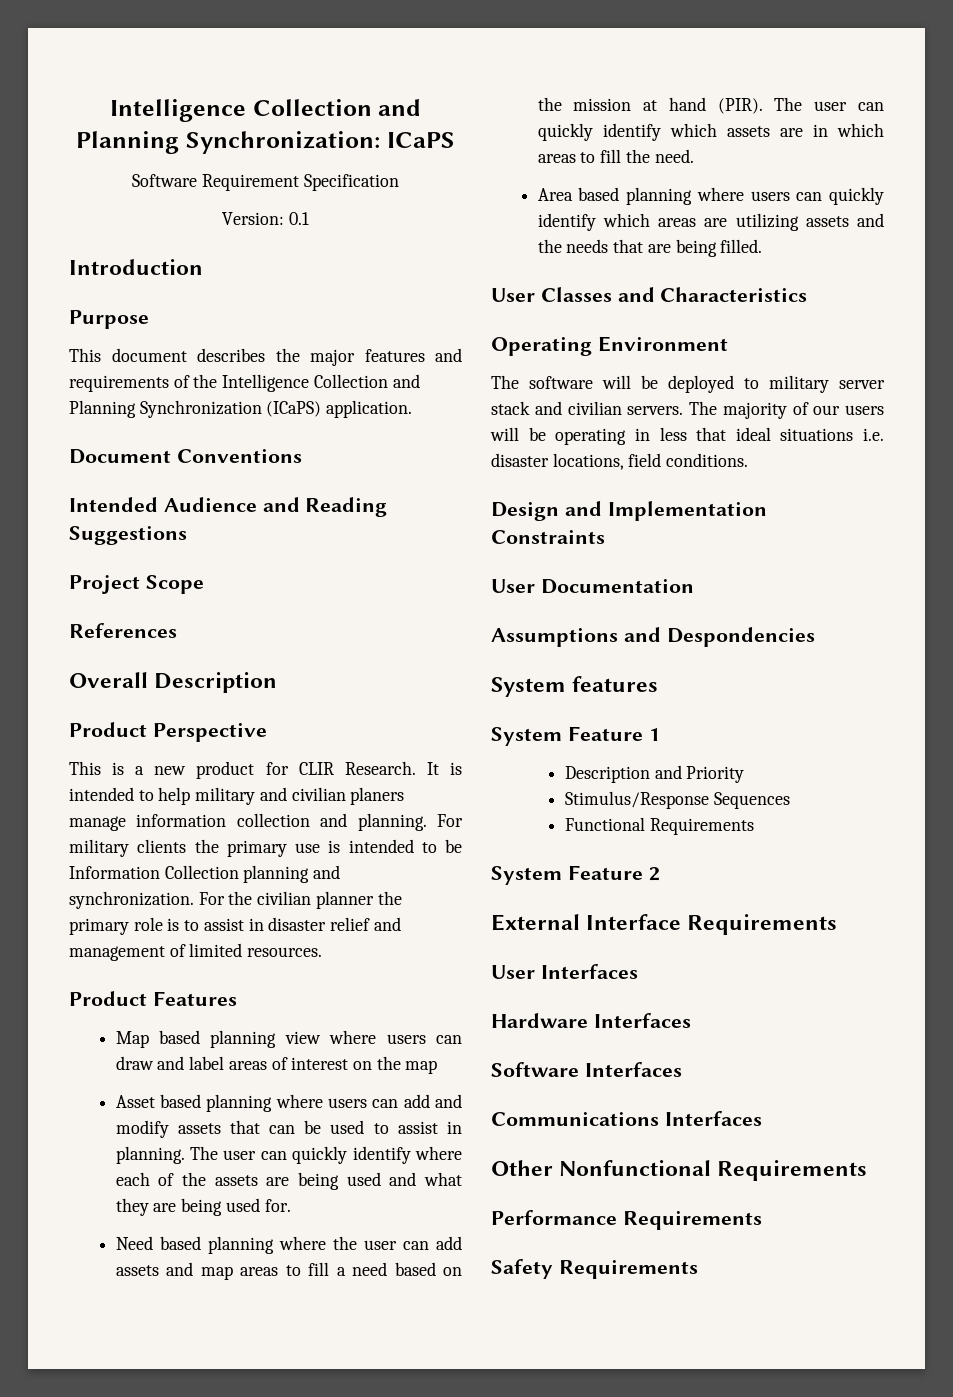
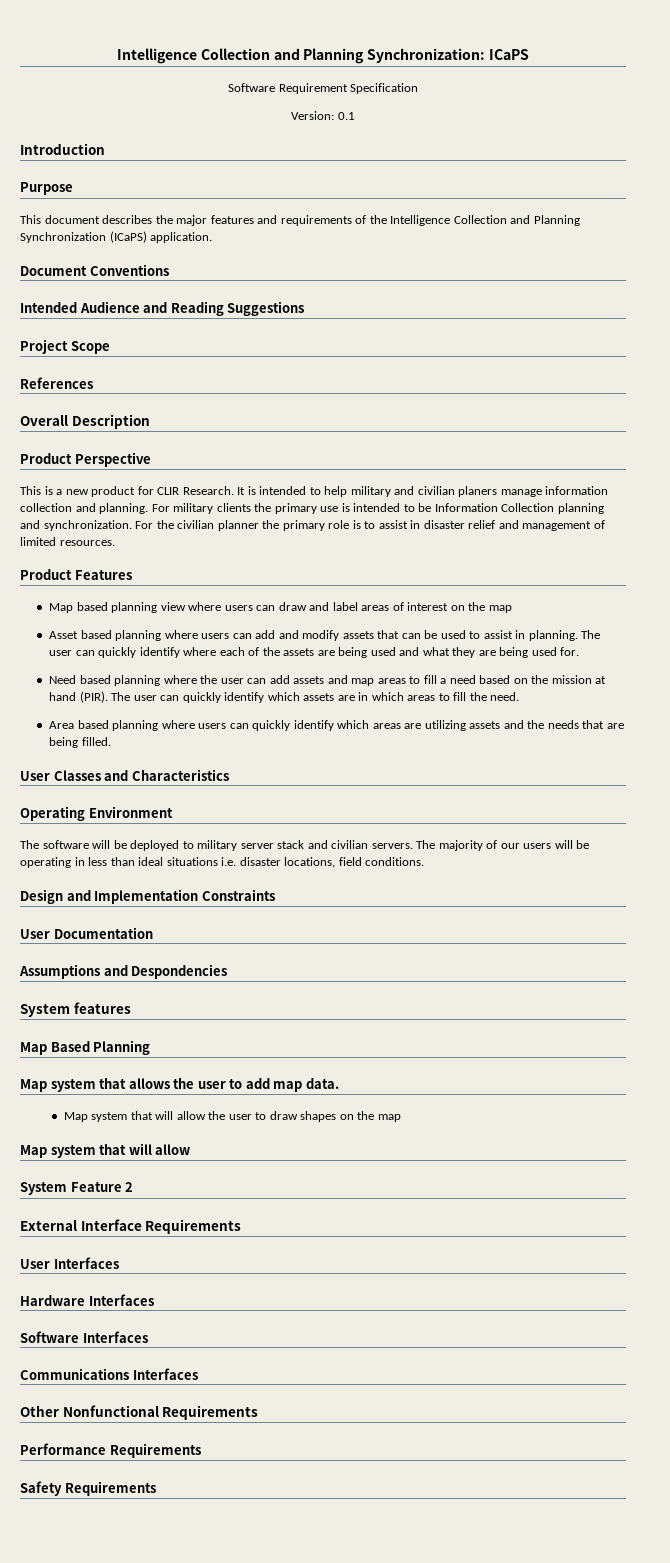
- The majority of our users will be operating in less that ideal situations i.e. disaster locations, field conditions.
+ The majority of our users will be operating in less than ideal situations i.e. disaster locations, field conditions.
- System Feature 1
- Description and Priority
- Stimulus/Response Sequences
- Functional Requirements
+ Map Based Planning
+ Map system that allows the user to add map data.
+ Map system that will allow the user to draw shapes on the map
+ Map system that will allow

